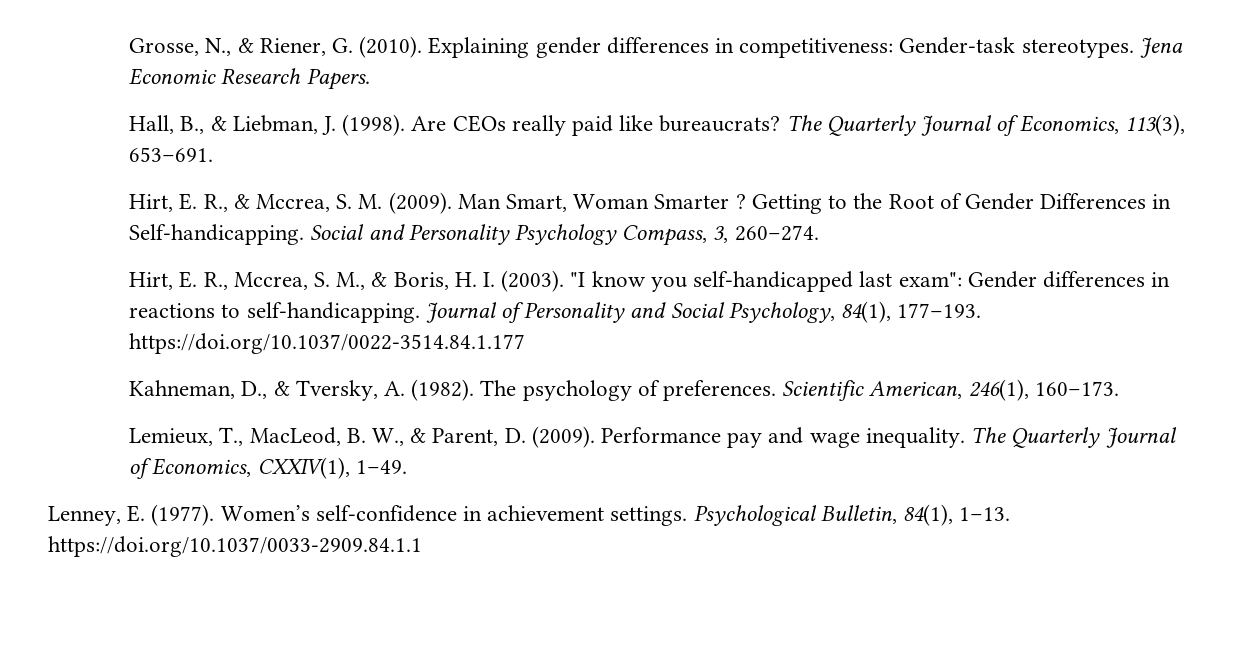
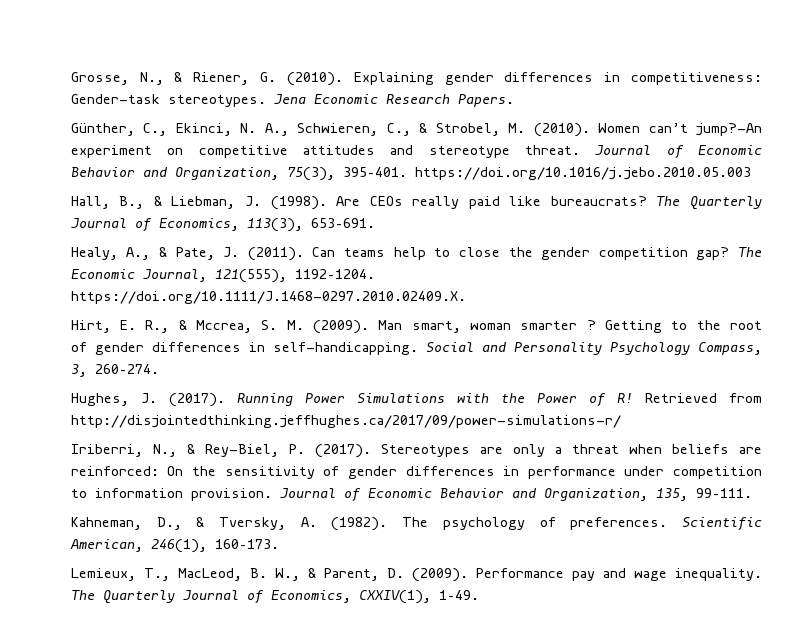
+ Günther, C., Ekinci, N. A., Schwieren, C., & Strobel, M. (2010). Women can’t jump?-An experiment on competitive attitudes and stereotype threat. Journal of Economic Behavior and Organization, 75(3), 395–401. https://doi.org/10.1016/j.jebo.2010.05.003
+ Healy, A., & Pate, J. (2011). Can teams help to close the gender competition gap? The Economic Journal, 121(555), 1192–1204. https://doi.org/10.1111/J.1468-0297.2010.02409.X.
- Man Smart, Woman Smarter ?
+ Man smart, woman smarter ?
- Getting to the Root of Gender Differences in Self-handicapping.
+ Getting to the root of gender differences in self-handicapping.
- Hirt, E. R., Mccrea, S. M., & Boris, H. I. (2003). "I know you self-handicapped last exam": Gender differences in reactions to self-handicapping. Journal of Personality and Social Psychology, 84(1), 177–193. https://doi.org/10.1037/0022-3514.84.1.177
+ Hughes, J. (2017). Running Power Simulations with the Power of R! Retrieved from http://disjointedthinking.jeffhughes.ca/2017/09/power-simulations-r/
+ Iriberri, N., & Rey-Biel, P. (2017). Stereotypes are only a threat when beliefs are reinforced: On the sensitivity of gender differences in performance under competition to information provision. Journal of Economic Behavior and Organization, 135, 99–111.
- Lenney, E. (1977). Women’s self-confidence in achievement settings. Psychological Bulletin, 84(1), 1–13. https://doi.org/10.1037/0033-2909.84.1.1

